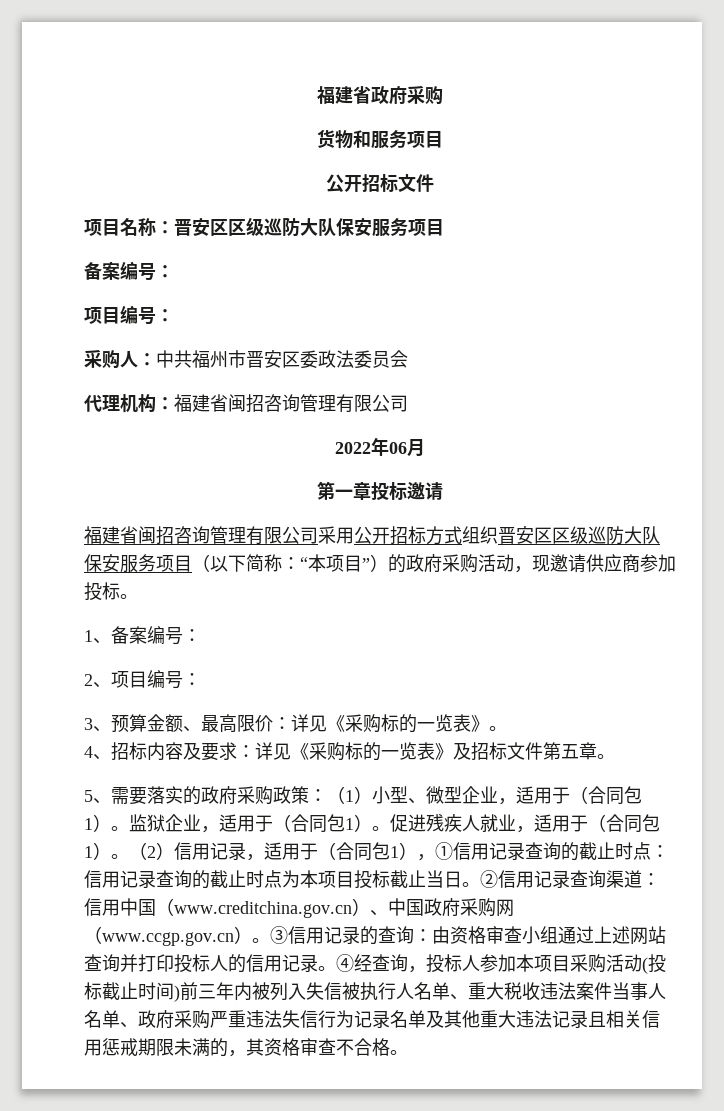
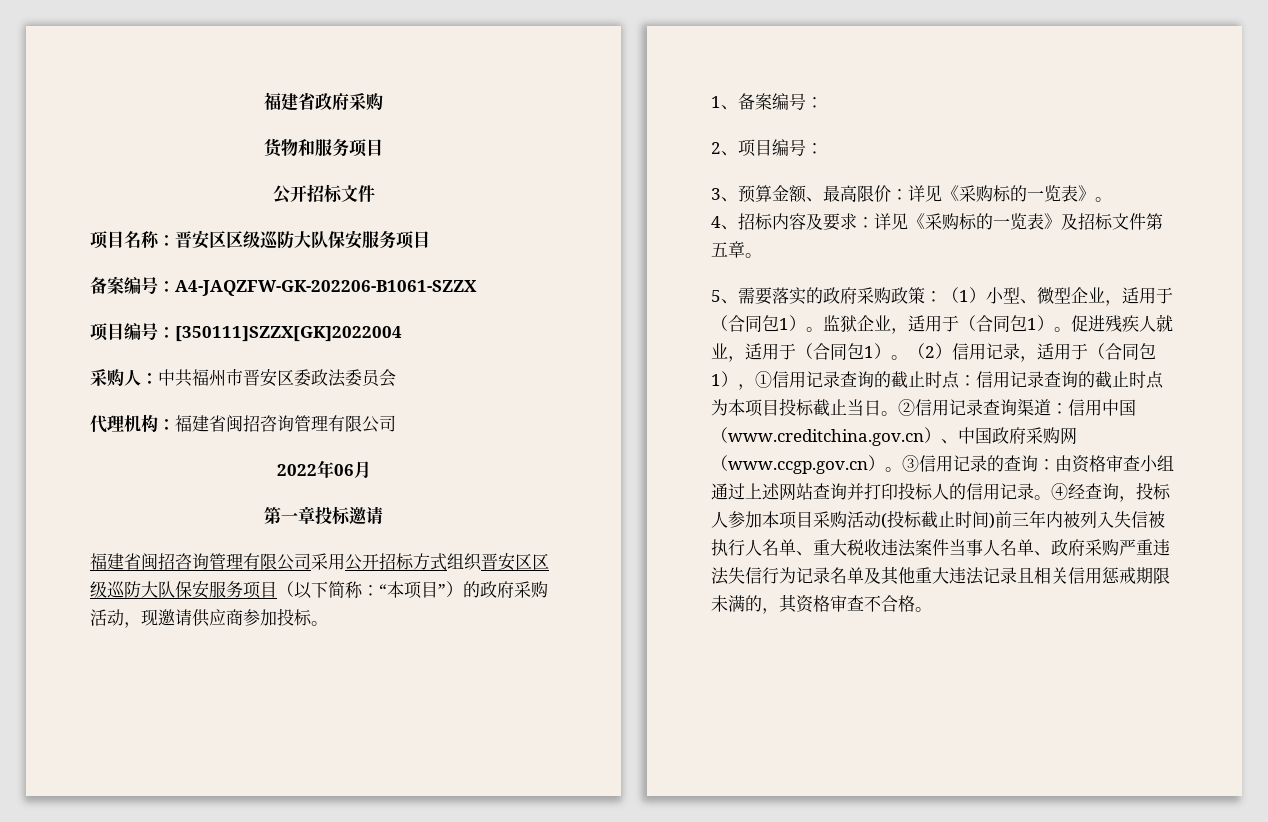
  项目名称：晋安区区级巡防大队保安服务项目
- 备案编号：
- 项目编号：
+ 备案编号：A4-JAQZFW-GK-202206-B1061-SZZX
+ 项目编号：[350111]SZZX[GK]2022004

